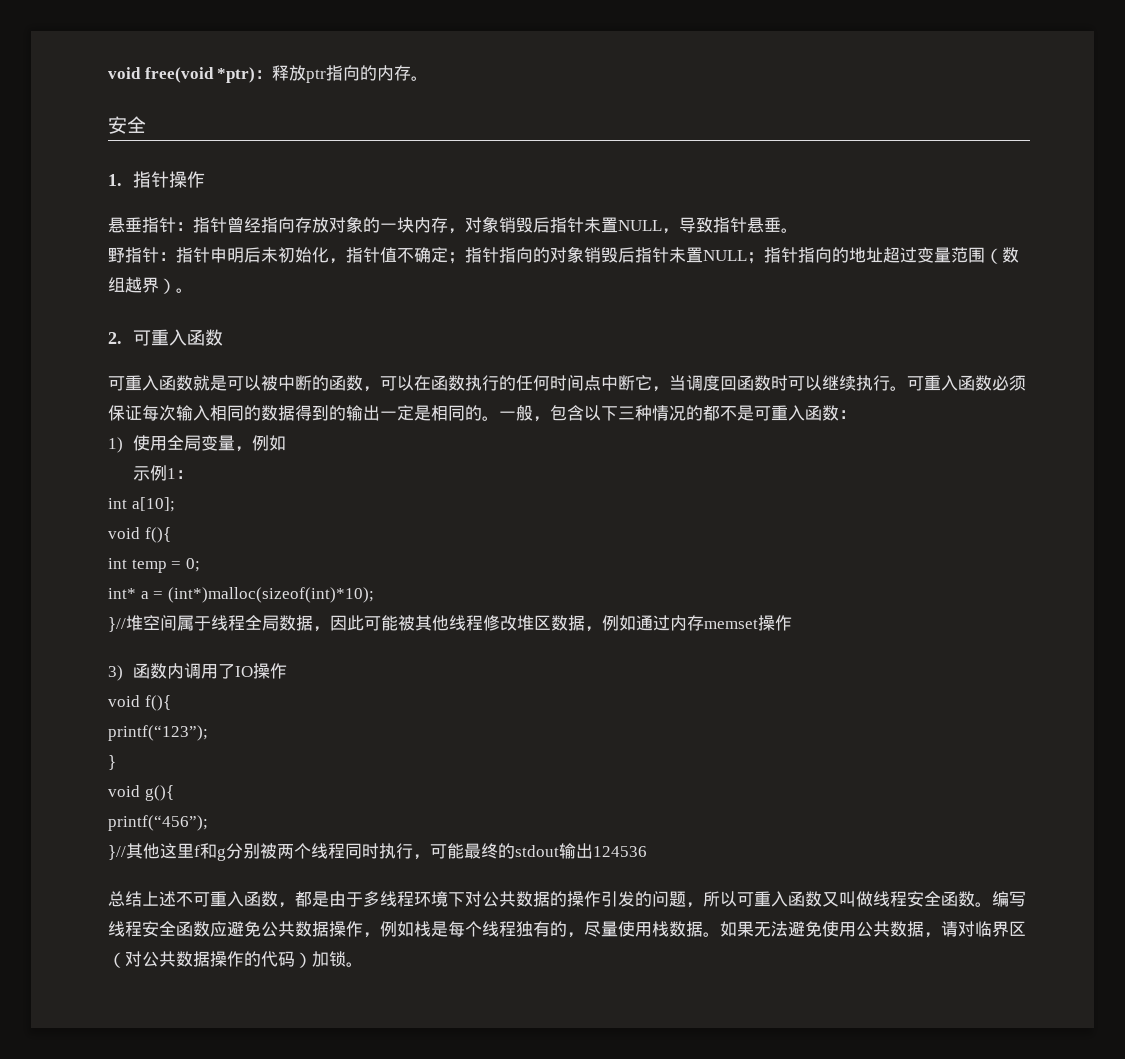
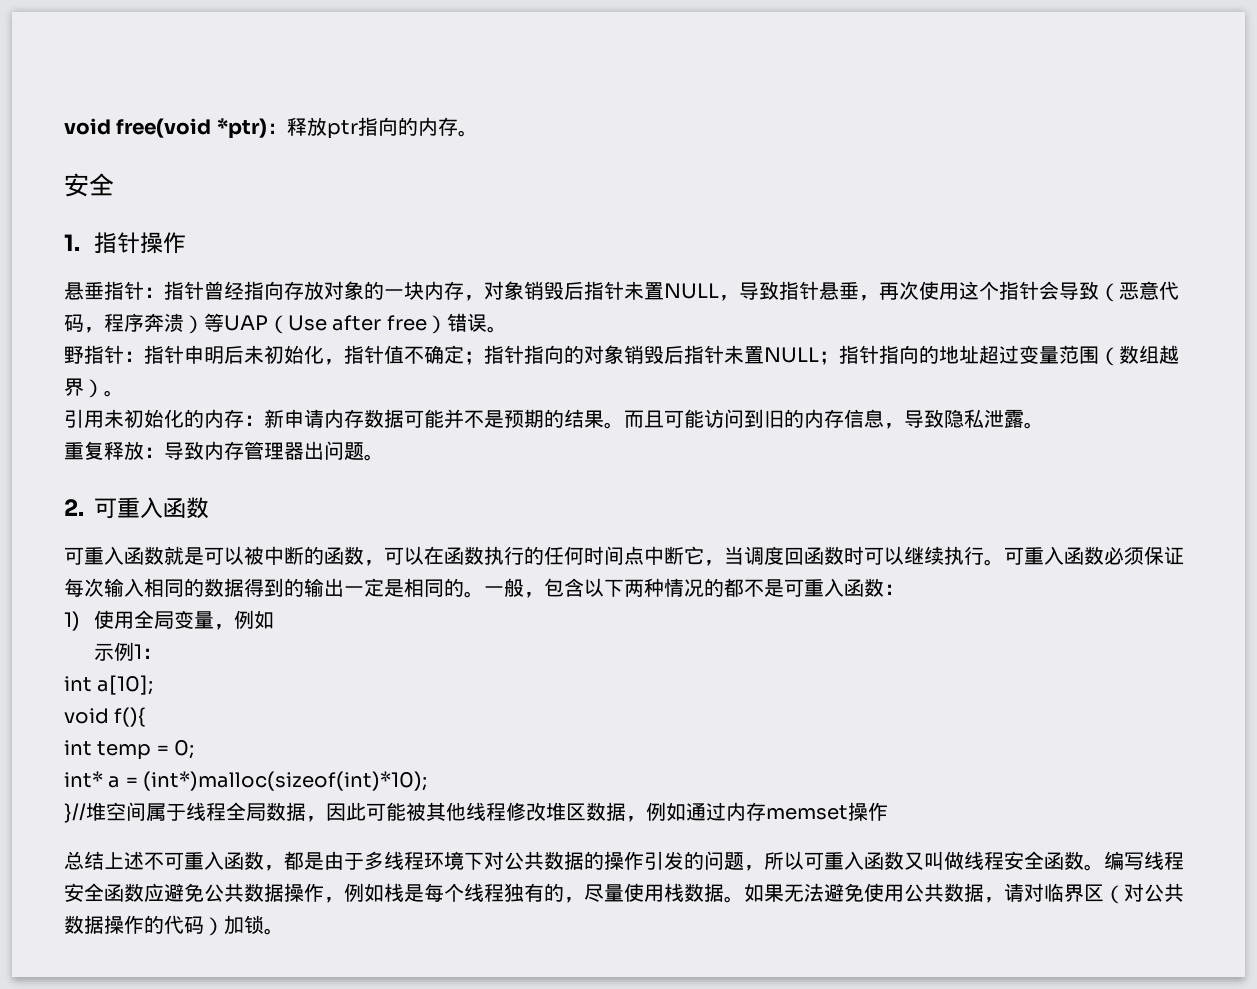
- 悬垂指针：指针曾经指向存放对象的一块内存，对象销毁后指针未置NULL，导致指针悬垂。
+ 悬垂指针：指针曾经指向存放对象的一块内存，对象销毁后指针未置NULL，导致指针悬垂，再次使用这个指针会导致（恶意代码，程序奔溃）等UAP（Use after free）错误。
+ 引用未初始化的内存：新申请内存数据可能并不是预期的结果。而且可能访问到旧的内存信息，导致隐私泄露。
+ 重复释放：导致内存管理器出问题。
- 一般，包含以下三种情况的都不是可重入函数：
+ 一般，包含以下两种情况的都不是可重入函数：
- 3)函数内调用了IO操作
- void f(){
- printf(“123”);
- }
- void g(){
- printf(“456”);
- }//其他这里f和g分别被两个线程同时执行，可能最终的stdout输出124536

